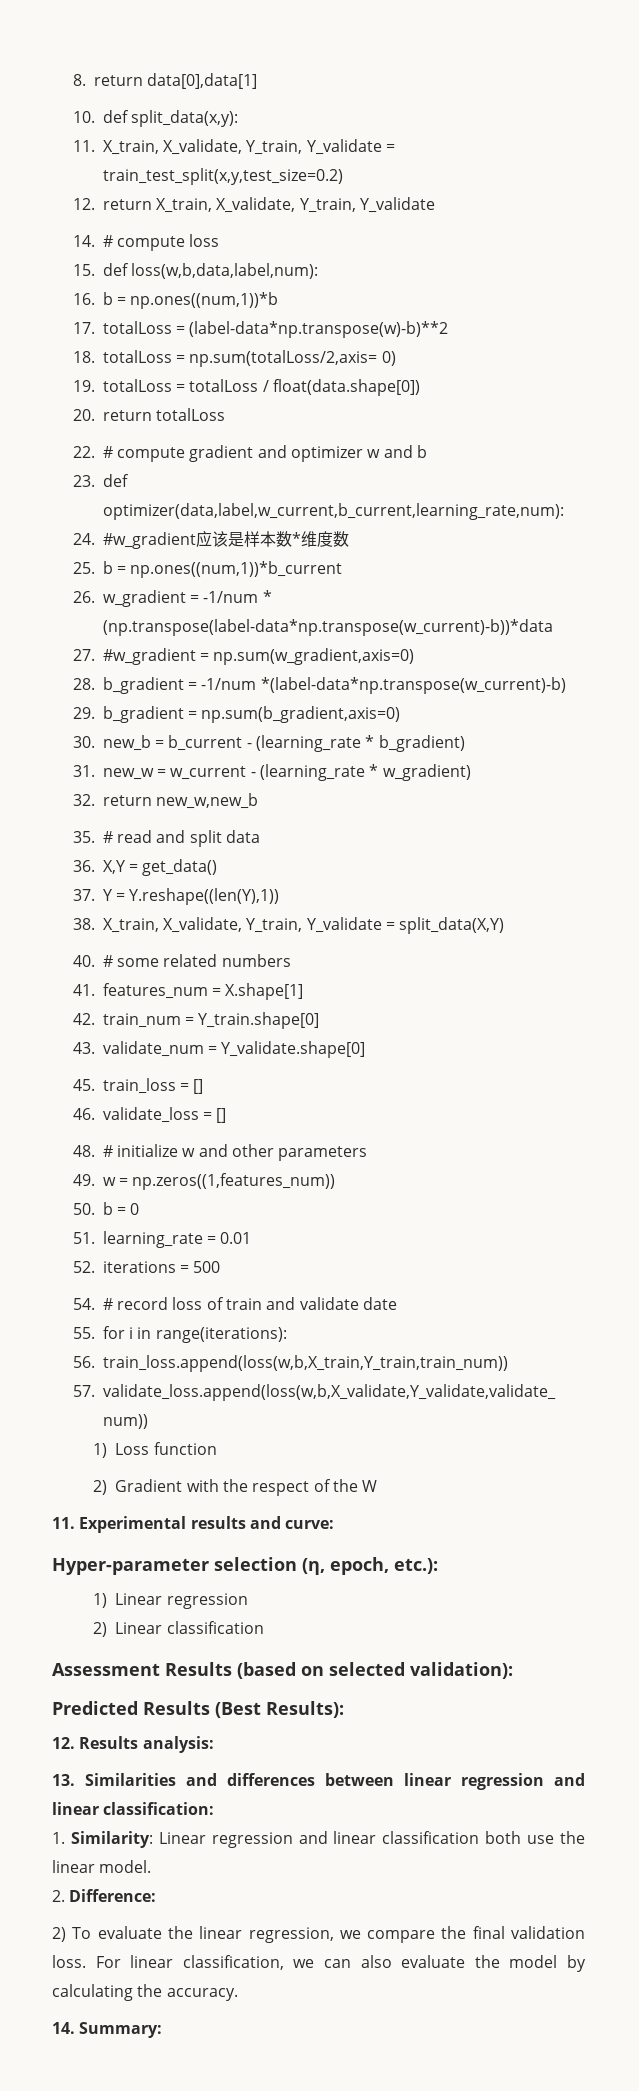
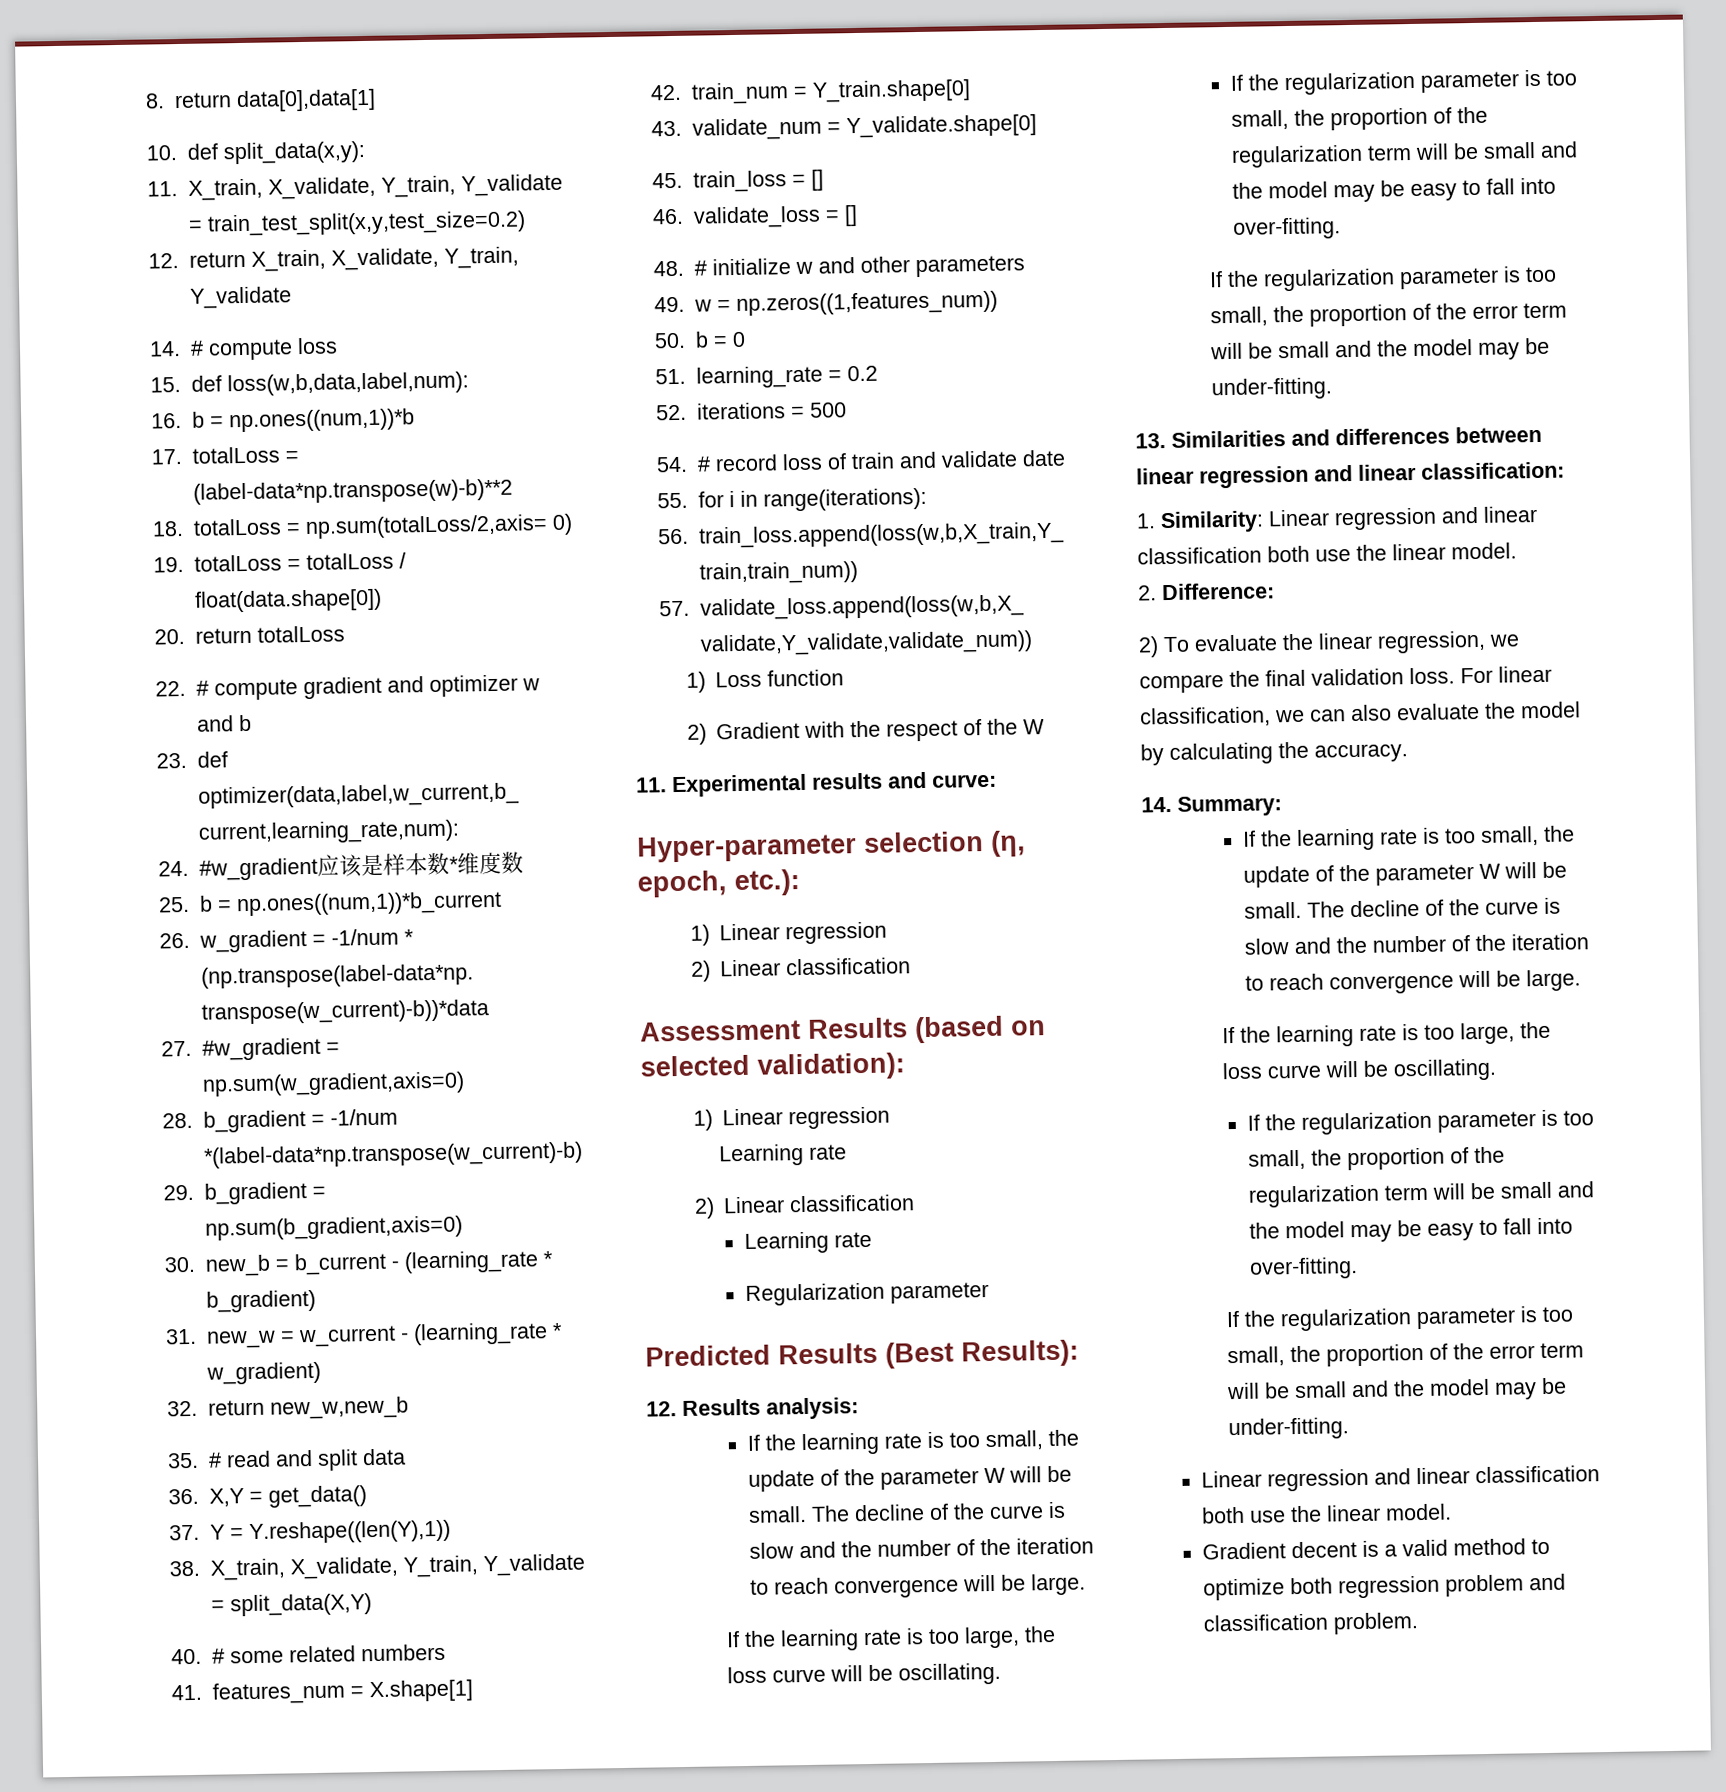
- 51. learning_rate = 0.01
+ 51. learning_rate = 0.2
  Assessment Results (based on selected validation):
+ 1) Linear regression
+ Learning rate
+ 2) Linear classification
+ Learning rate
+ Regularization parameter
  12. Results analysis:
+ If the learning rate is too small, the update of the parameter W will be small. The decline of the curve is slow and the number of the iteration to reach convergence will be large.
+ If the learning rate is too large, the loss curve will be oscillating.
+ If the regularization parameter is too small, the proportion of the regularization term will be small and the model may be easy to fall into over-fitting.
+ If the regularization parameter is too small, the proportion of the error term will be small and the model may be under-fitting.
  14. Summary:
+ If the learning rate is too small, the update of the parameter W will be small. The decline of the curve is slow and the number of the iteration to reach convergence will be large.
+ If the learning rate is too large, the loss curve will be oscillating.
+ If the regularization parameter is too small, the proportion of the regularization term will be small and the model may be easy to fall into over-fitting.
+ If the regularization parameter is too small, the proportion of the error term will be small and the model may be under-fitting.
+ Linear regression and linear classification both use the linear model.
+ Gradient decent is a valid method to optimize both regression problem and classification problem.

